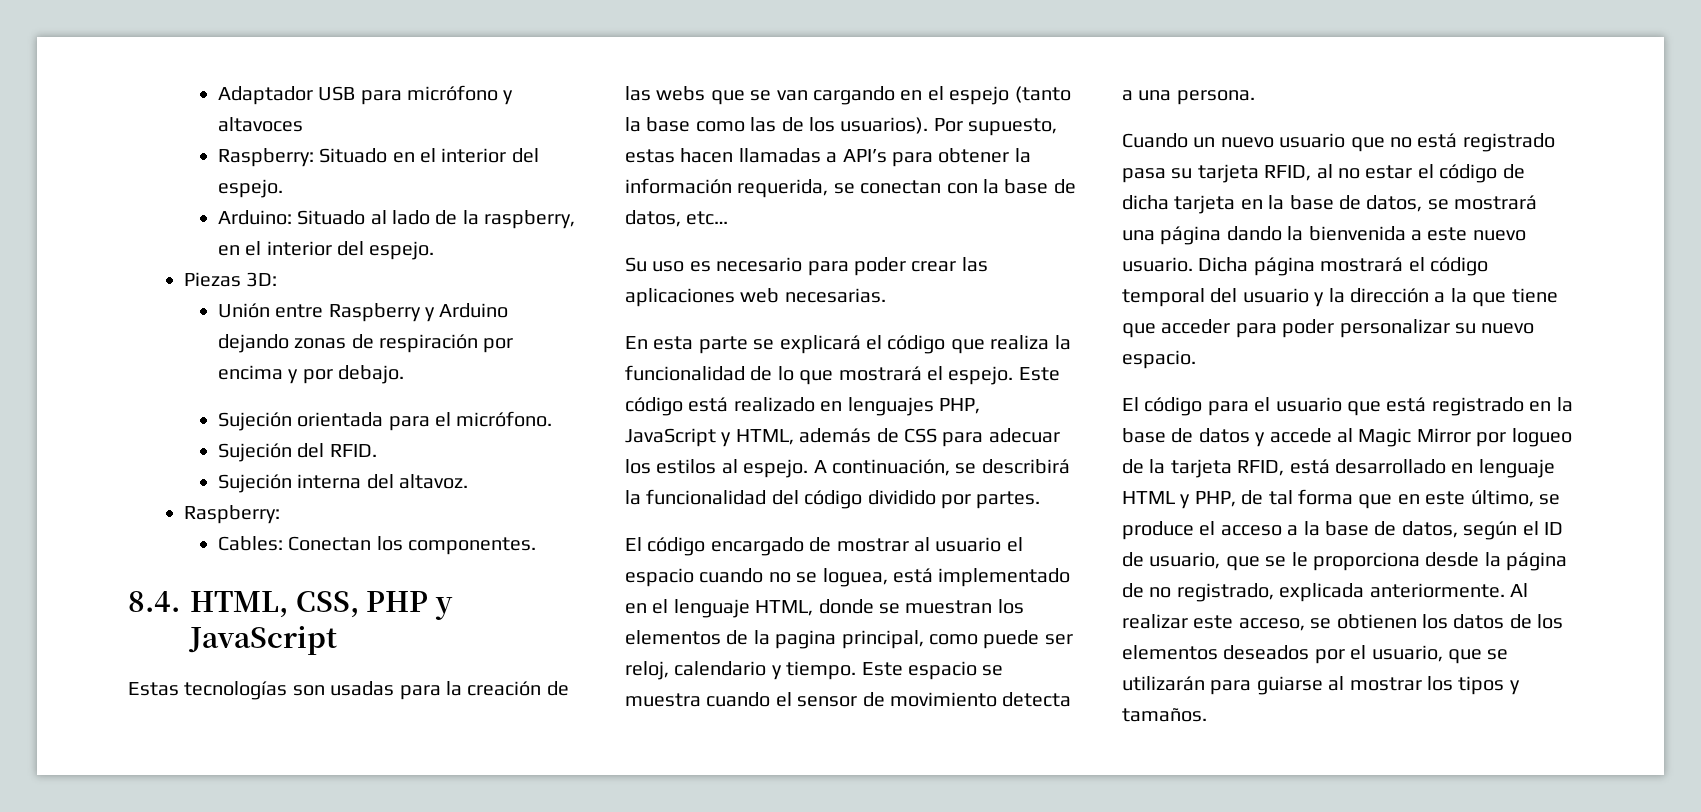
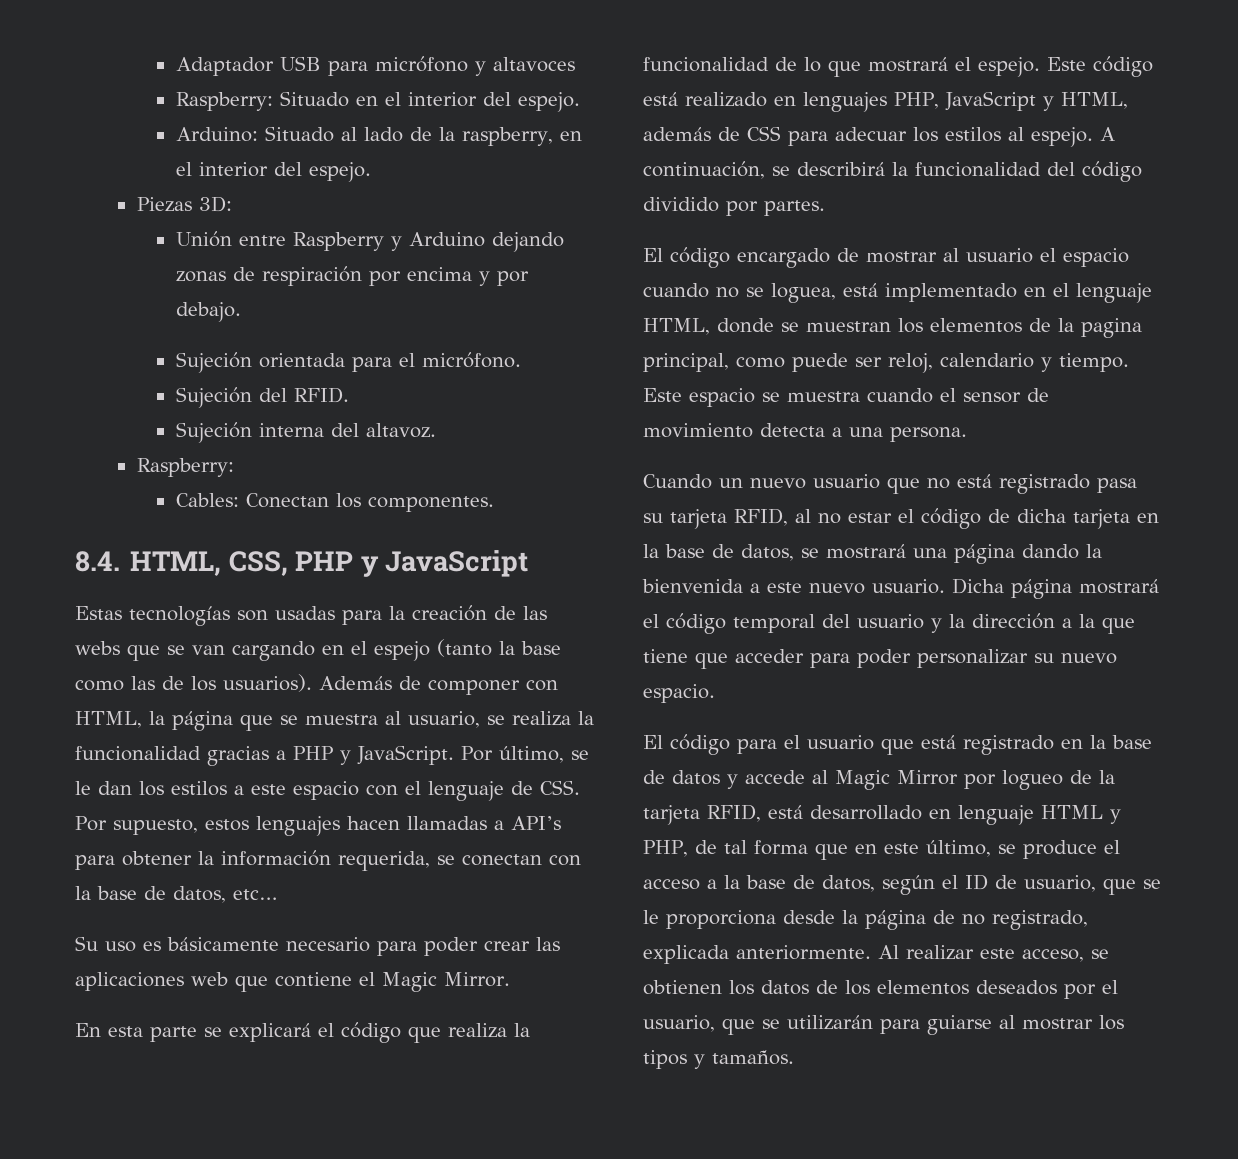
- Por supuesto, estas hacen llamadas a API’s para obtener la información requerida, se conectan con la base de datos, etc…
+ Además de componer con HTML, la página que se muestra al usuario, se realiza la funcionalidad gracias a PHP y JavaScript. Por último, se le dan los estilos a este espacio con el lenguaje de CSS. Por supuesto, estos lenguajes hacen llamadas a API’s para obtener la información requerida, se conectan con la base de datos, etc…
- Su uso es necesario para poder crear las aplicaciones web necesarias.
+ Su uso es básicamente necesario para poder crear las aplicaciones web que contiene el Magic Mirror.

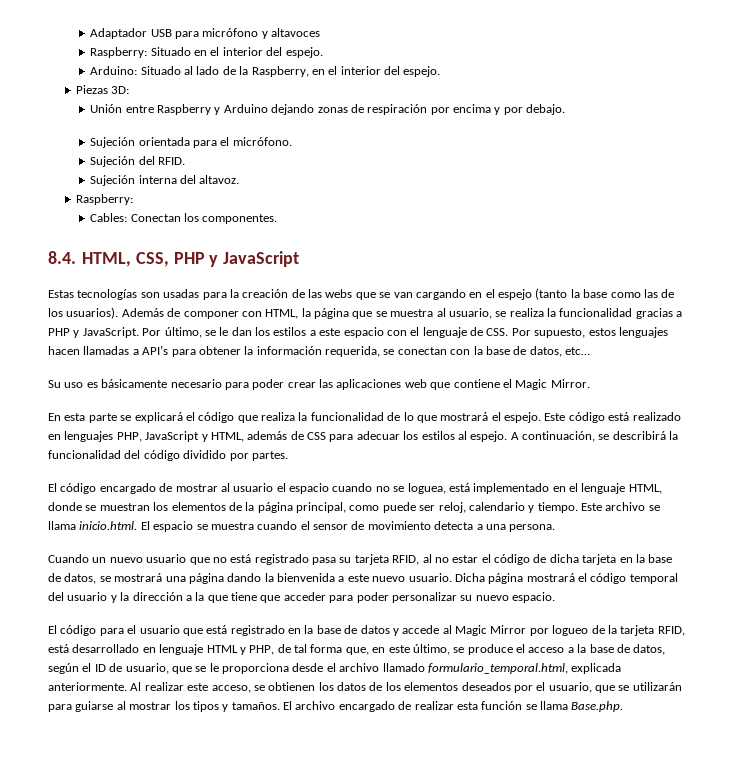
- Arduino: Situado al lado de la raspberry, en el interior del espejo.
+ Arduino: Situado al lado de la Raspberry, en el interior del espejo.
- El código encargado de mostrar al usuario el espacio cuando no se loguea, está implementado en el lenguaje HTML, donde se muestran los elementos de la pagina principal, como puede ser reloj, calendario y tiempo.
+ El código encargado de mostrar al usuario el espacio cuando no se loguea, está implementado en el lenguaje HTML, donde se muestran los elementos de la página principal, como puede ser reloj, calendario y tiempo.
- Este espacio se muestra cuando el sensor de movimiento detecta a una persona.
+ Este archivo se llama inicio.html. El espacio se muestra cuando el sensor de movimiento detecta a una persona.
- El código para el usuario que está registrado en la base de datos y accede al Magic Mirror por logueo de la tarjeta RFID, está desarrollado en lenguaje HTML y PHP, de tal forma que en este último, se produce el acceso a la base de datos, según el ID de usuario, que se le proporciona desde la página de no registrado, explicada anteriormente.
+ El código para el usuario que está registrado en la base de datos y accede al Magic Mirror por logueo de la tarjeta RFID, está desarrollado en lenguaje HTML y PHP, de tal forma que, en este último, se produce el acceso a la base de datos, según el ID de usuario, que se le proporciona desde el archivo llamado formulario_temporal.html, explicada anteriormente.
+ El archivo encargado de realizar esta función se llama Base.php.

